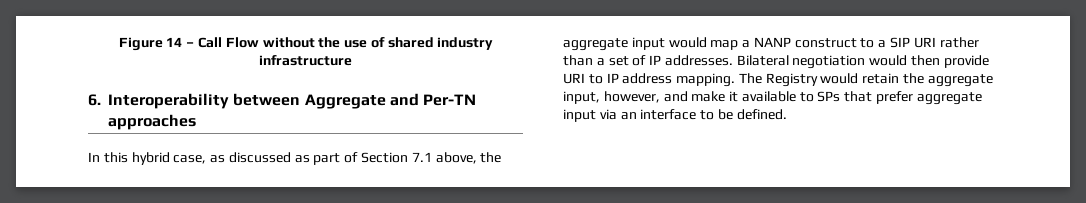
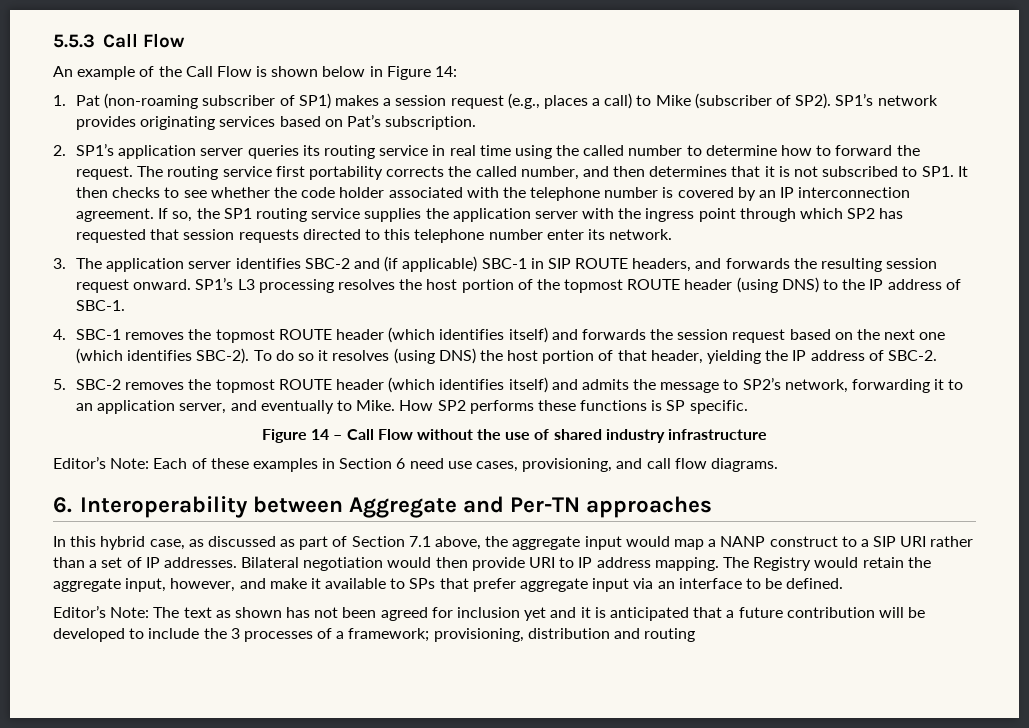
+ 5.5.3 Call Flow
+ An example of the Call Flow is shown below in Figure 14:
+ 1. Pat (non-roaming subscriber of SP1) makes a session request (e.g., places a call) to Mike (subscriber of SP2). SP1’s network provides originating services based on Pat’s subscription.
+ 2. SP1’s application server queries its routing service in real time using the called number to determine how to forward the request. The routing service first portability corrects the called number, and then determines that it is not subscribed to SP1. It then checks to see whether the code holder associated with the telephone number is covered by an IP interconnection agreement. If so, the SP1 routing service supplies the application server with the ingress point through which SP2 has requested that session requests directed to this telephone number enter its network.
+ 3. The application server identifies SBC-2 and (if applicable) SBC-1 in SIP ROUTE headers, and forwards the resulting session request onward. SP1’s L3 processing resolves the host portion of the topmost ROUTE header (using DNS) to the IP address of SBC-1.
+ 4. SBC-1 removes the topmost ROUTE header (which identifies itself) and forwards the session request based on the next one (which identifies SBC-2). To do so it resolves (using DNS) the host portion of that header, yielding the IP address of SBC-2.
+ 5. SBC-2 removes the topmost ROUTE header (which identifies itself) and admits the message to SP2’s network, forwarding it to an application server, and eventually to Mike. How SP2 performs these functions is SP specific.
+ Editor’s Note: Each of these examples in Section 6 need use cases, provisioning, and call flow diagrams.
+ Editor’s Note: The text as shown has not been agreed for inclusion yet and it is anticipated that a future contribution will be developed to include the 3 processes of a framework; provisioning, distribution and routing

